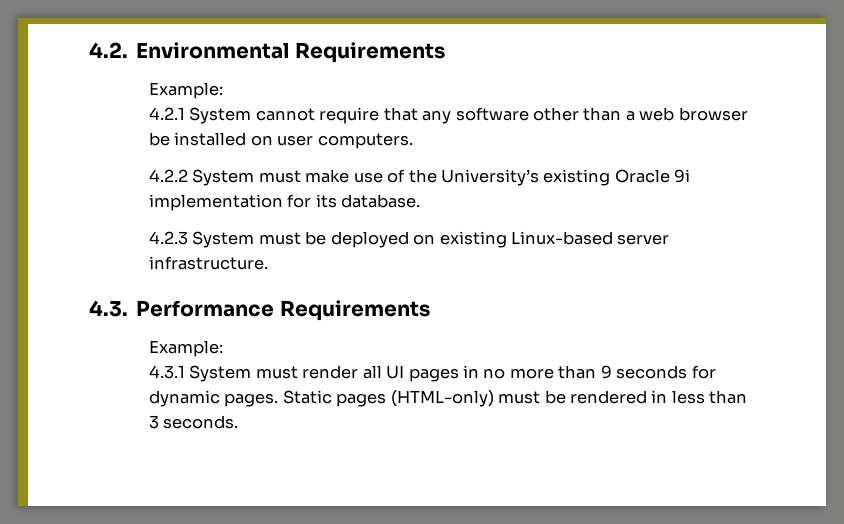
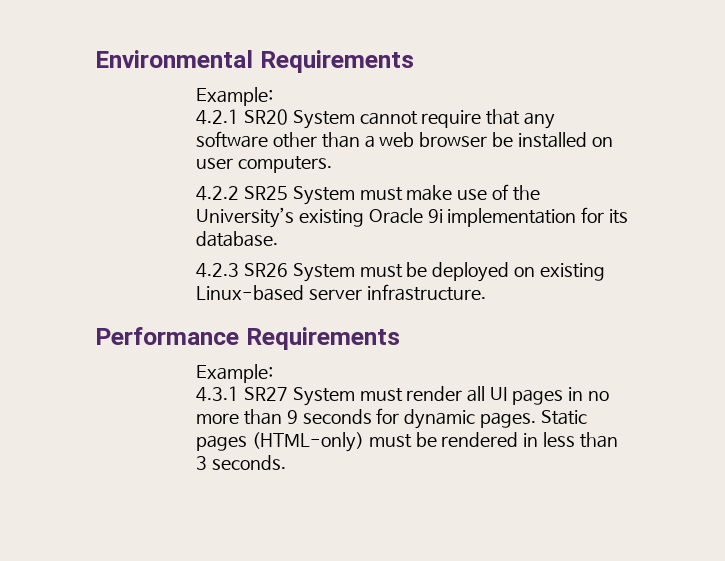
- 4.2. Environmental Requirements
+ Environmental Requirements
- 4.2.1 System cannot require that any software other than a web browser be installed on user computers.
+ 4.2.1 SR20 System cannot require that any software other than a web browser be installed on user computers.
- 4.2.2 System must make use of the University’s existing Oracle 9i implementation for its database.
+ 4.2.2 SR25 System must make use of the University’s existing Oracle 9i implementation for its database.
- 4.2.3 System must be deployed on existing Linux-based server infrastructure.
+ 4.2.3 SR26 System must be deployed on existing Linux-based server infrastructure.
- 4.3. Performance Requirements
+ Performance Requirements
- 4.3.1 System must render all UI pages in no more than 9 seconds for dynamic pages.
+ 4.3.1 SR27 System must render all UI pages in no more than 9 seconds for dynamic pages.

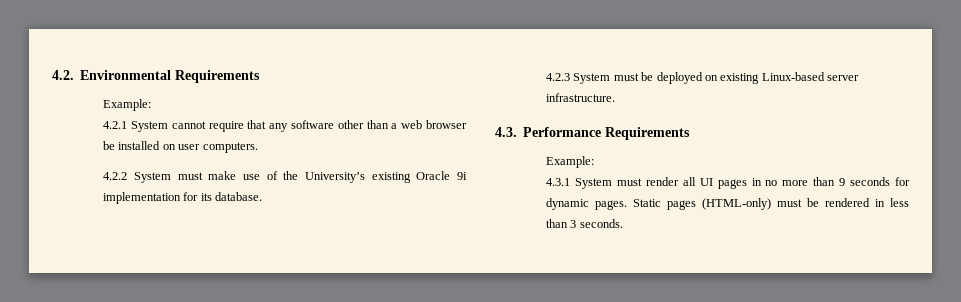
- Environmental Requirements
+ 4.2. Environmental Requirements
- 4.2.1 SR20 System cannot require that any software other than a web browser be installed on user computers.
+ 4.2.1 System cannot require that any software other than a web browser be installed on user computers.
- 4.2.2 SR25 System must make use of the University’s existing Oracle 9i implementation for its database.
+ 4.2.2 System must make use of the University’s existing Oracle 9i implementation for its database.
- 4.2.3 SR26 System must be deployed on existing Linux-based server infrastructure.
+ 4.2.3 System must be deployed on existing Linux-based server infrastructure.
- Performance Requirements
+ 4.3. Performance Requirements
- 4.3.1 SR27 System must render all UI pages in no more than 9 seconds for dynamic pages.
+ 4.3.1 System must render all UI pages in no more than 9 seconds for dynamic pages.

